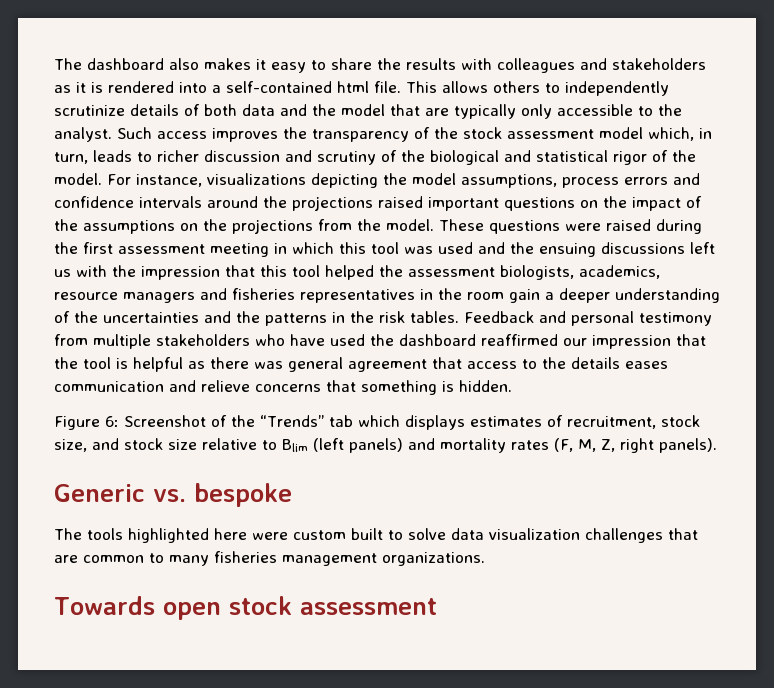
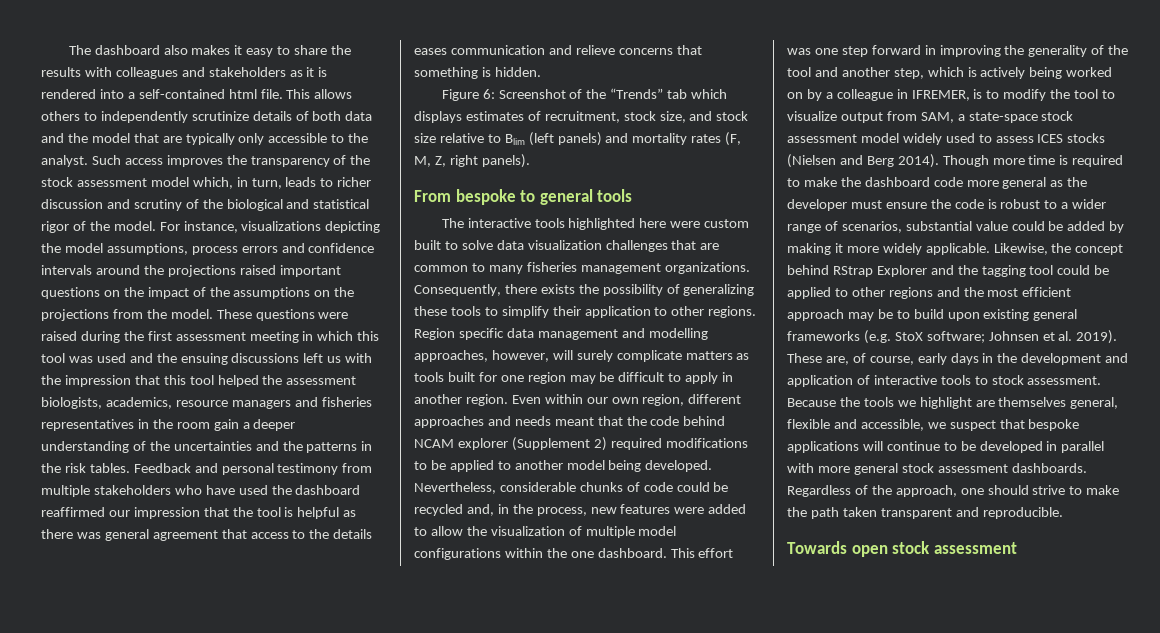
- Generic vs. bespoke
- The tools highlighted here were custom built to solve data visualization challenges that are common to many fisheries management organizations.
+ From bespoke to general tools
+ The interactive tools highlighted here were custom built to solve data visualization challenges that are common to many fisheries management organizations. Consequently, there exists the possibility of generalizing these tools to simplify their application to other regions. Region specific data management and modelling approaches, however, will surely complicate matters as tools built for one region may be difficult to apply in another region. Even within our own region, different approaches and needs meant that the code behind NCAM explorer (Supplement 2) required modifications to be applied to another model being developed. Nevertheless, considerable chunks of code could be recycled and, in the process, new features were added to allow the visualization of multiple model configurations within the one dashboard. This effort was one step forward in improving the generality of the tool and another step, which is actively being worked on by a colleague in IFREMER, is to modify the tool to visualize output from SAM, a state-space stock assessment model widely used to assess ICES stocks (Nielsen and Berg 2014). Though more time is required to make the dashboard code more general as the developer must ensure the code is robust to a wider range of scenarios, substantial value could be added by making it more widely applicable. Likewise, the concept behind RStrap Explorer and the tagging tool could be applied to other regions and the most efficient approach may be to build upon existing general frameworks (e.g. StoX software; Johnsen et al. 2019). These are, of course, early days in the development and application of interactive tools to stock assessment. Because the tools we highlight are themselves general, flexible and accessible, we suspect that bespoke applications will continue to be developed in parallel with more general stock assessment dashboards. Regardless of the approach, one should strive to make the path taken transparent and reproducible.

